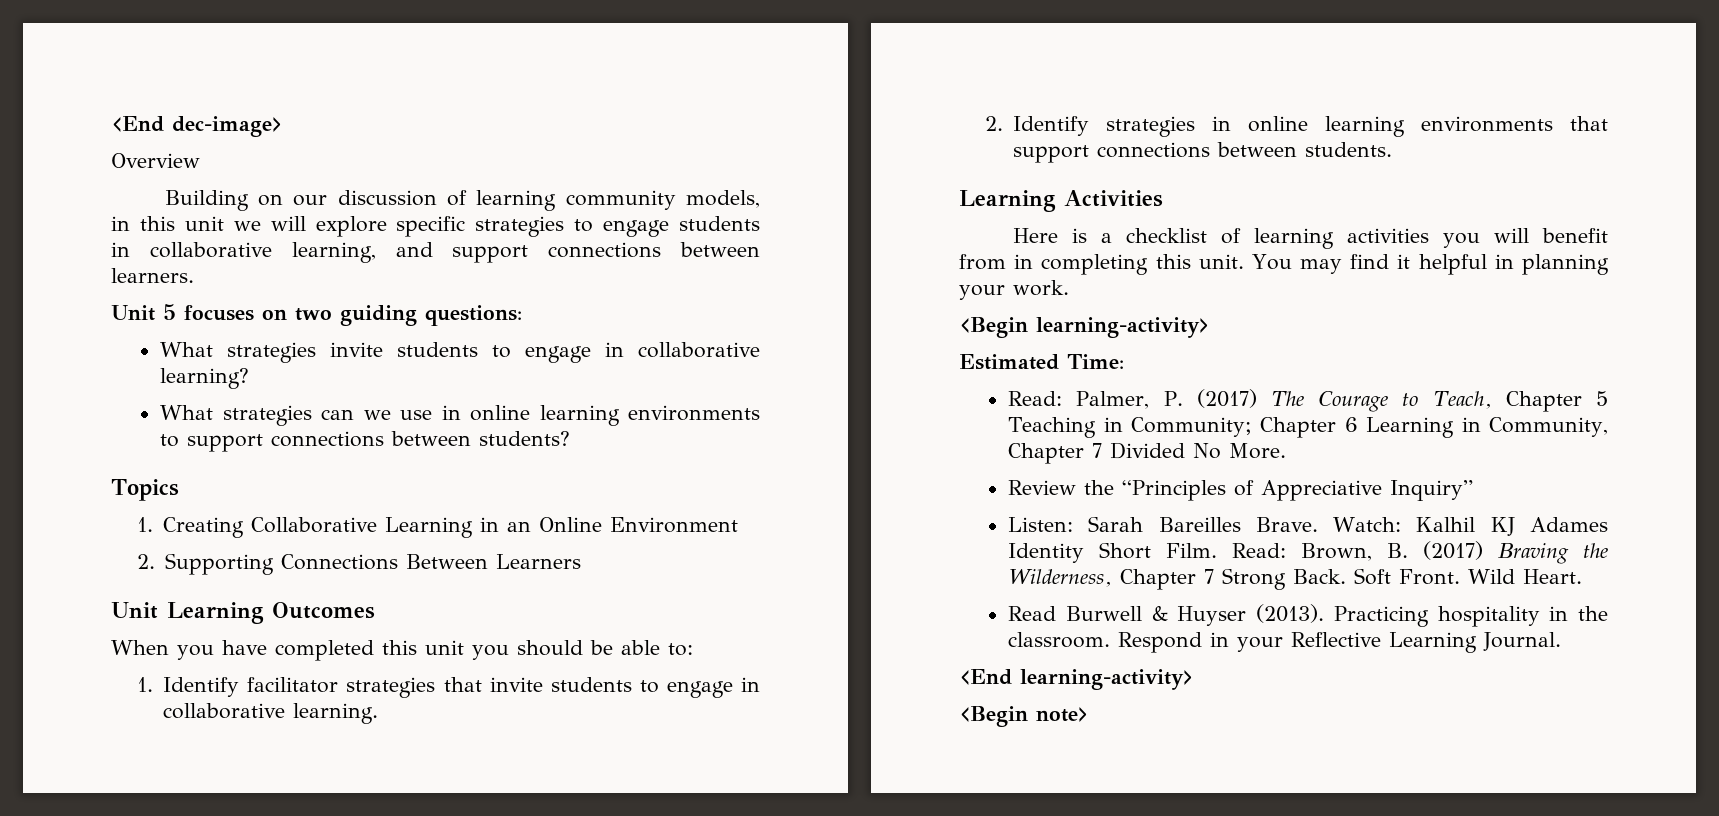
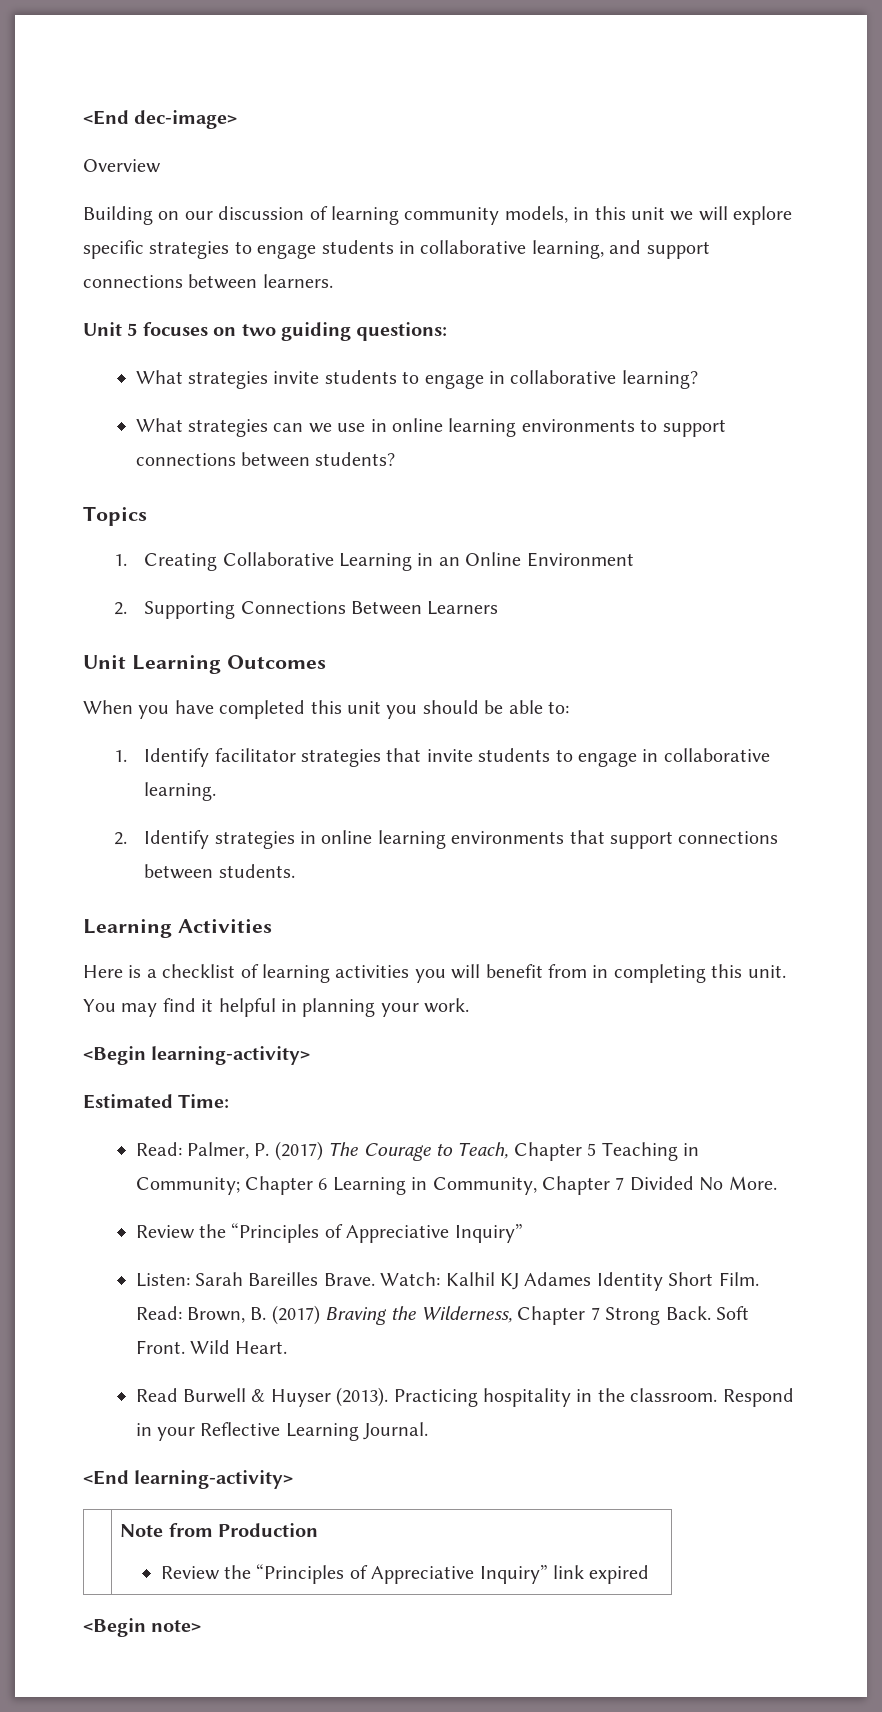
+ | Note from Production
+ Review the “Principles of Appreciative Inquiry” link expired

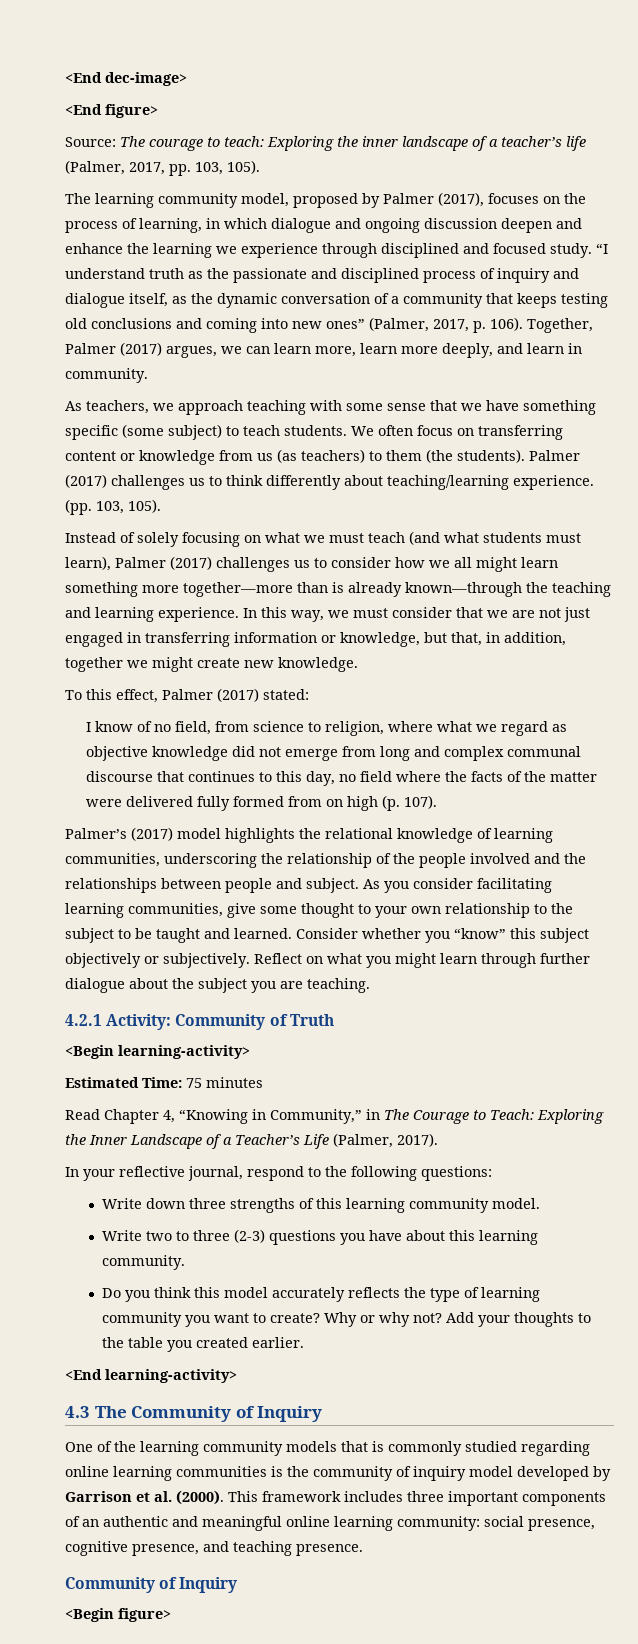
- Overview
- Building on our discussion of learning community models, in this unit we will explore specific strategies to engage students in collaborative learning, and support connections between learners.
- Unit 5 focuses on two guiding questions:
- What strategies invite students to engage in collaborative learning?
- What strategies can we use in online learning environments to support connections between students?
- Topics
- 1. Creating Collaborative Learning in an Online Environment
- 2. Supporting Connections Between Learners
- Unit Learning Outcomes
- When you have completed this unit you should be able to:
- 1. Identify facilitator strategies that invite students to engage in collaborative learning.
- 2. Identify strategies in online learning environments that support connections between students.
- Learning Activities
- Here is a checklist of learning activities you will benefit from in completing this unit. You may find it helpful in planning your work.
+ <End figure>
+ Source: The courage to teach: Exploring the inner landscape of a teacher’s life (Palmer, 2017, pp. 103, 105).
+ The learning community model, proposed by Palmer (2017), focuses on the process of learning, in which dialogue and ongoing discussion deepen and enhance the learning we experience through disciplined and focused study. “I understand truth as the passionate and disciplined process of inquiry and dialogue itself, as the dynamic conversation of a community that keeps testing old conclusions and coming into new ones” (Palmer, 2017, p. 106). Together, Palmer (2017) argues, we can learn more, learn more deeply, and learn in community.
+ As teachers, we approach teaching with some sense that we have something specific (some subject) to teach students. We often focus on transferring content or knowledge from us (as teachers) to them (the students). Palmer (2017) challenges us to think differently about teaching/learning experience. (pp. 103, 105).
+ Instead of solely focusing on what we must teach (and what students must learn), Palmer (2017) challenges us to consider how we all might learn something more together—more than is already known—through the teaching and learning experience. In this way, we must consider that we are not just engaged in transferring information or knowledge, but that, in addition, together we might create new knowledge.
+ To this effect, Palmer (2017) stated:
+ I know of no field, from science to religion, where what we regard as objective knowledge did not emerge from long and complex communal discourse that continues to this day, no field where the facts of the matter were delivered fully formed from on high (p. 107).
+ Palmer’s (2017) model highlights the relational knowledge of learning communities, underscoring the relationship of the people involved and the relationships between people and subject. As you consider facilitating learning communities, give some thought to your own relationship to the subject to be taught and learned. Consider whether you “know” this subject objectively or subjectively. Reflect on what you might learn through further dialogue about the subject you are teaching.
+ 4.2.1 Activity: Community of Truth
  <Begin learning-activity>
- Estimated Time:
- Read: Palmer, P. (2017) The Courage to Teach, Chapter 5 Teaching in Community; Chapter 6 Learning in Community, Chapter 7 Divided No More.
- Review the “Principles of Appreciative Inquiry”
- Listen: Sarah Bareilles Brave. Watch: Kalhil KJ Adames Identity Short Film. Read: Brown, B. (2017) Braving the Wilderness, Chapter 7 Strong Back. Soft Front. Wild Heart.
- Read Burwell & Huyser (2013). Practicing hospitality in the classroom. Respond in your Reflective Learning Journal.
+ Estimated Time: 75 minutes
+ Read Chapter 4, “Knowing in Community,” in The Courage to Teach: Exploring the Inner Landscape of a Teacher’s Life (Palmer, 2017).
+ In your reflective journal, respond to the following questions:
+ Write down three strengths of this learning community model.
+ Write two to three (2-3) questions you have about this learning community.
+ Do you think this model accurately reflects the type of learning community you want to create? Why or why not? Add your thoughts to the table you created earlier.
  <End learning-activity>
- | Note from Production
- Review the “Principles of Appreciative Inquiry” link expired
- <Begin note>
+ 4.3 The Community of Inquiry
+ One of the learning community models that is commonly studied regarding online learning communities is the community of inquiry model developed by Garrison et al. (2000). This framework includes three important components of an authentic and meaningful online learning community: social presence, cognitive presence, and teaching presence.
+ Community of Inquiry
+ <Begin figure>

